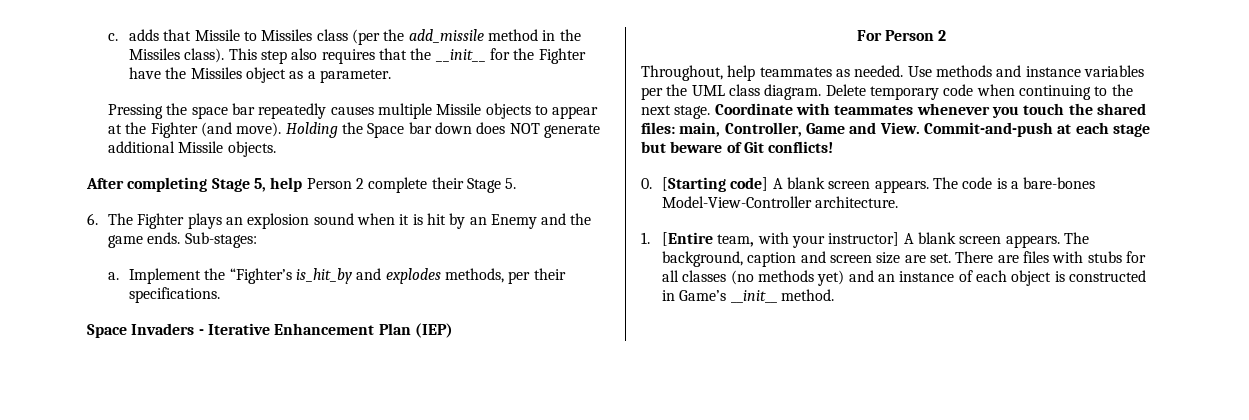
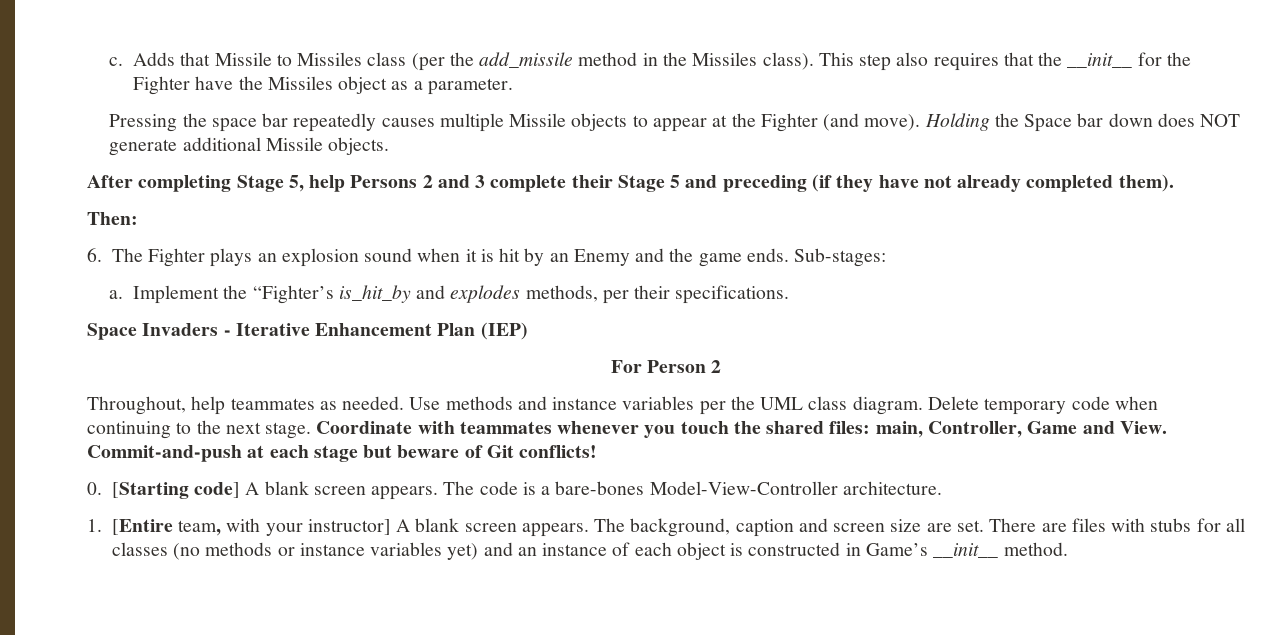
- c. adds that Missile to Missiles class (per the add_missile method in the Missiles class).
+ c. Adds that Missile to Missiles class (per the add_missile method in the Missiles class).
- After completing Stage 5, help Person 2 complete their Stage 5.
+ After completing Stage 5, help Persons 2 and 3 complete their Stage 5 and preceding (if they have not already completed them).
+ Then:
- There are files with stubs for all classes (no methods yet) and an instance of each object is constructed in Game’s __init__ method.
+ There are files with stubs for all classes (no methods or instance variables yet) and an instance of each object is constructed in Game’s __init__ method.

